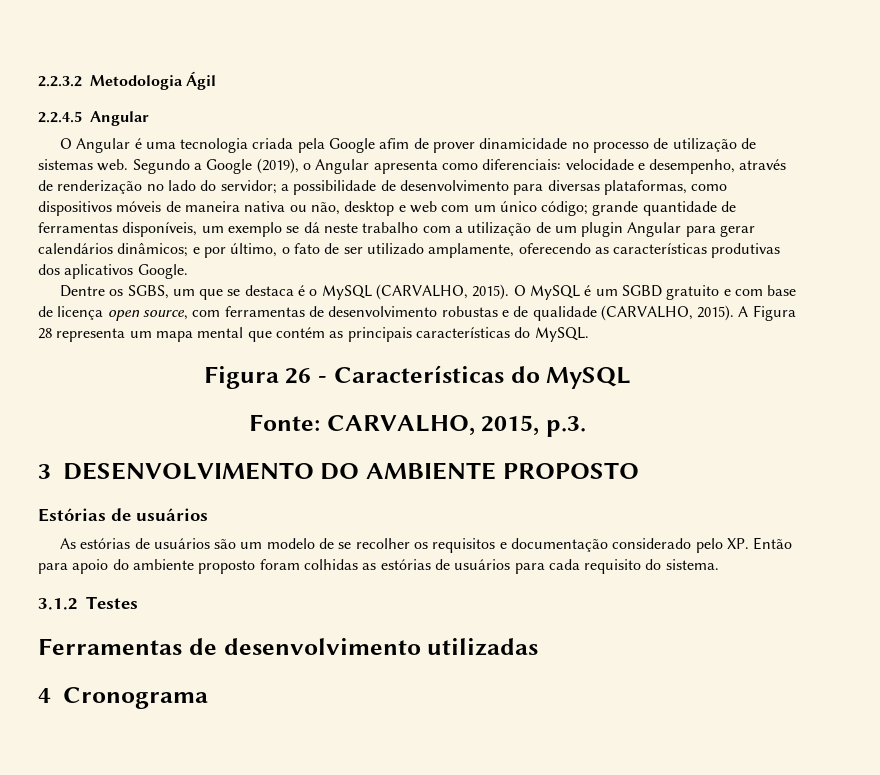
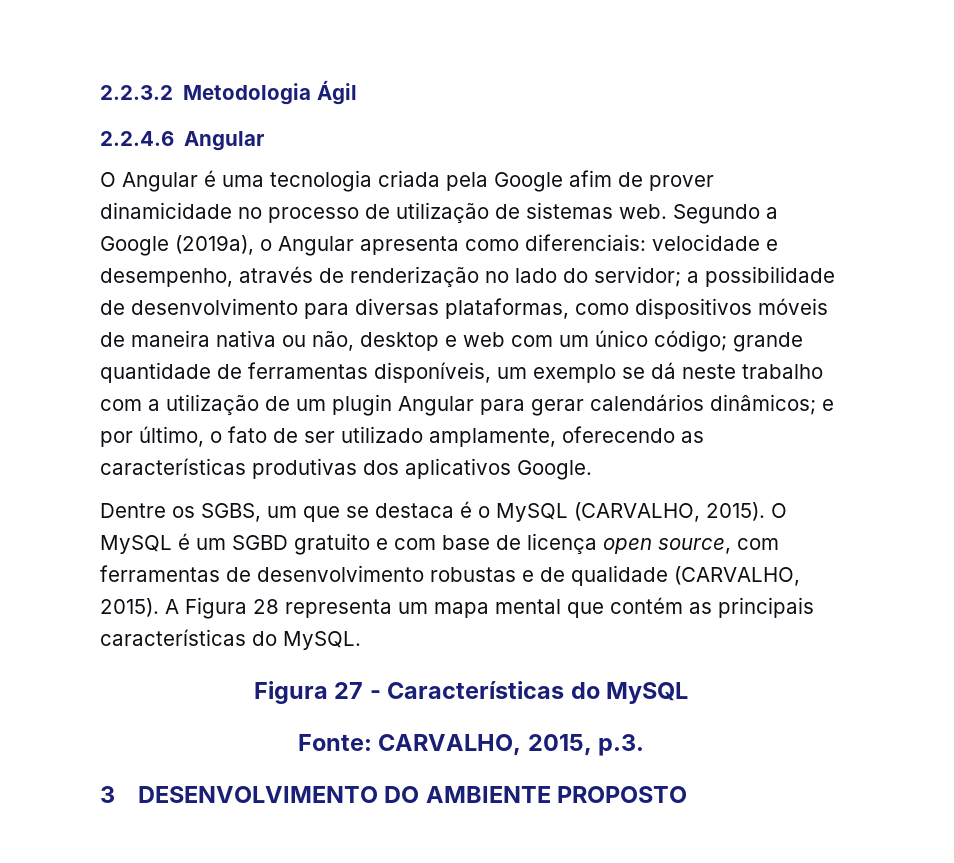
- 2.2.4.5 Angular
+ 2.2.4.6 Angular
- Segundo a Google (2019), o Angular apresenta como diferenciais:
+ Segundo a Google (2019a), o Angular apresenta como diferenciais:
- Figura 26 - Características do MySQL
+ Figura 27 - Características do MySQL
- Estórias de usuários
- As estórias de usuários são um modelo de se recolher os requisitos e documentação considerado pelo XP. Então para apoio do ambiente proposto foram colhidas as estórias de usuários para cada requisito do sistema.
- 3.1.2 Testes
- Ferramentas de desenvolvimento utilizadas
- 4 Cronograma

